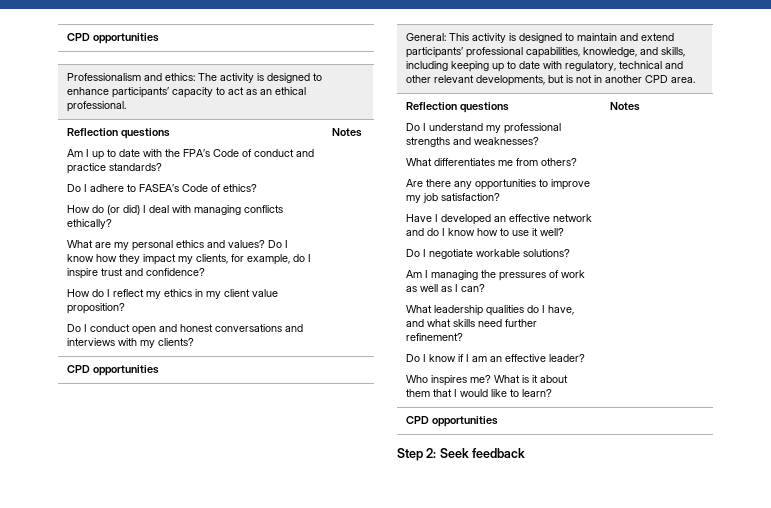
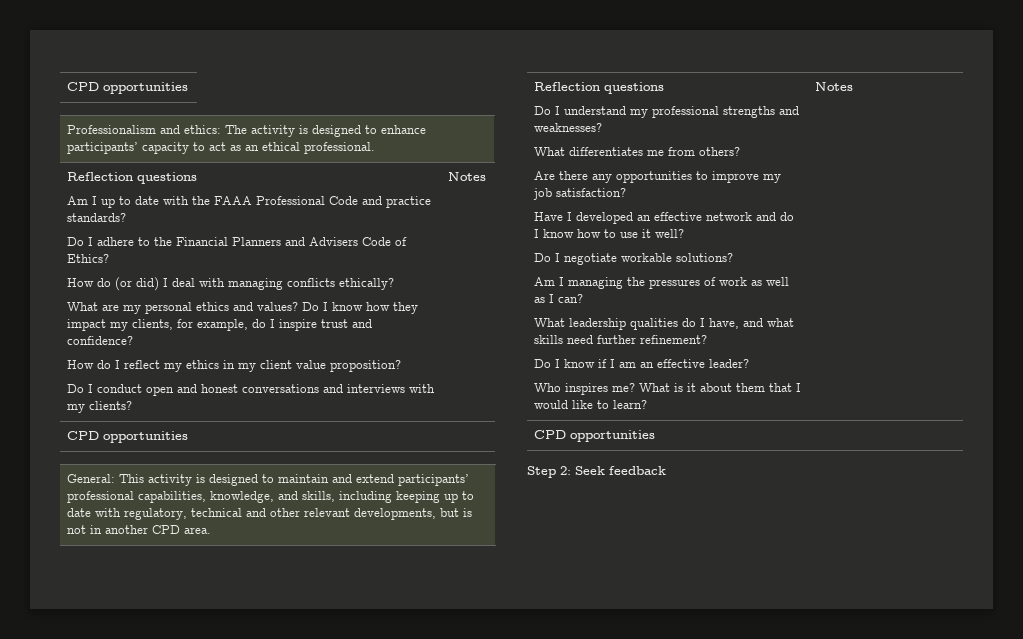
- Am I up to date with the FPA’s Code of conduct and practice standards?
+ Am I up to date with the FAAA Professional Code and practice standards?
- Do I adhere to FASEA’s Code of ethics?
+ Do I adhere to the Financial Planners and Advisers Code of Ethics?

